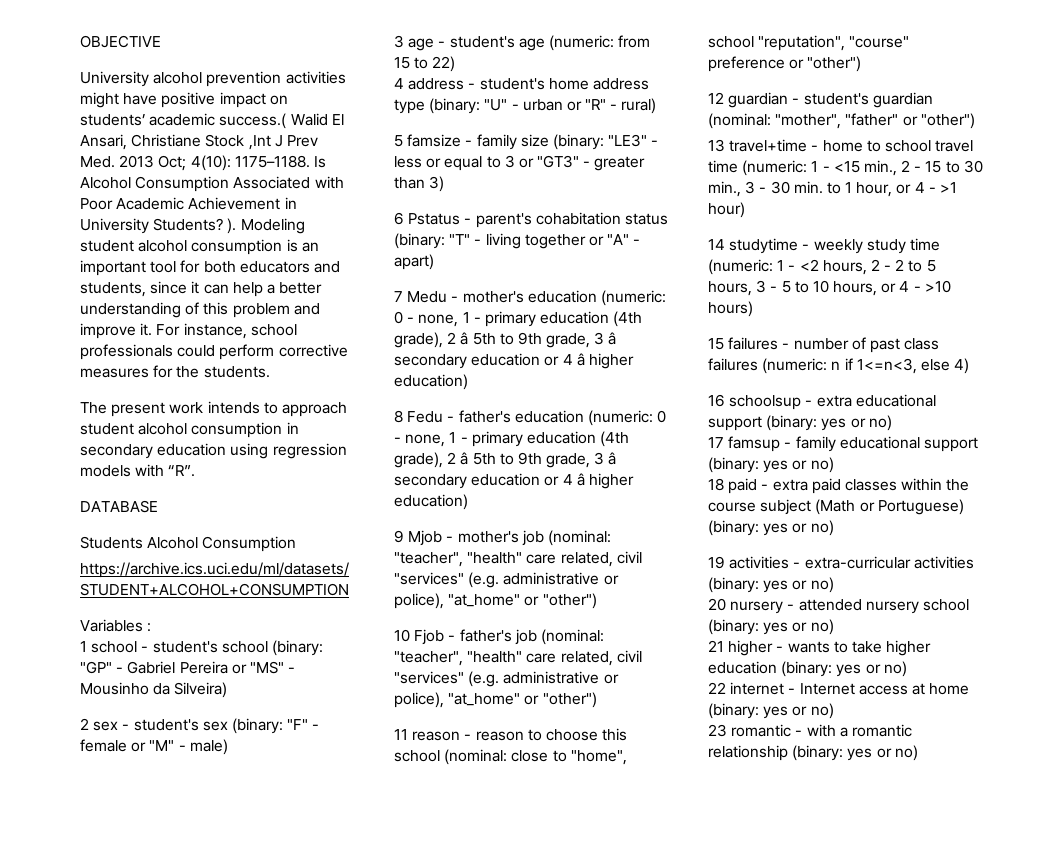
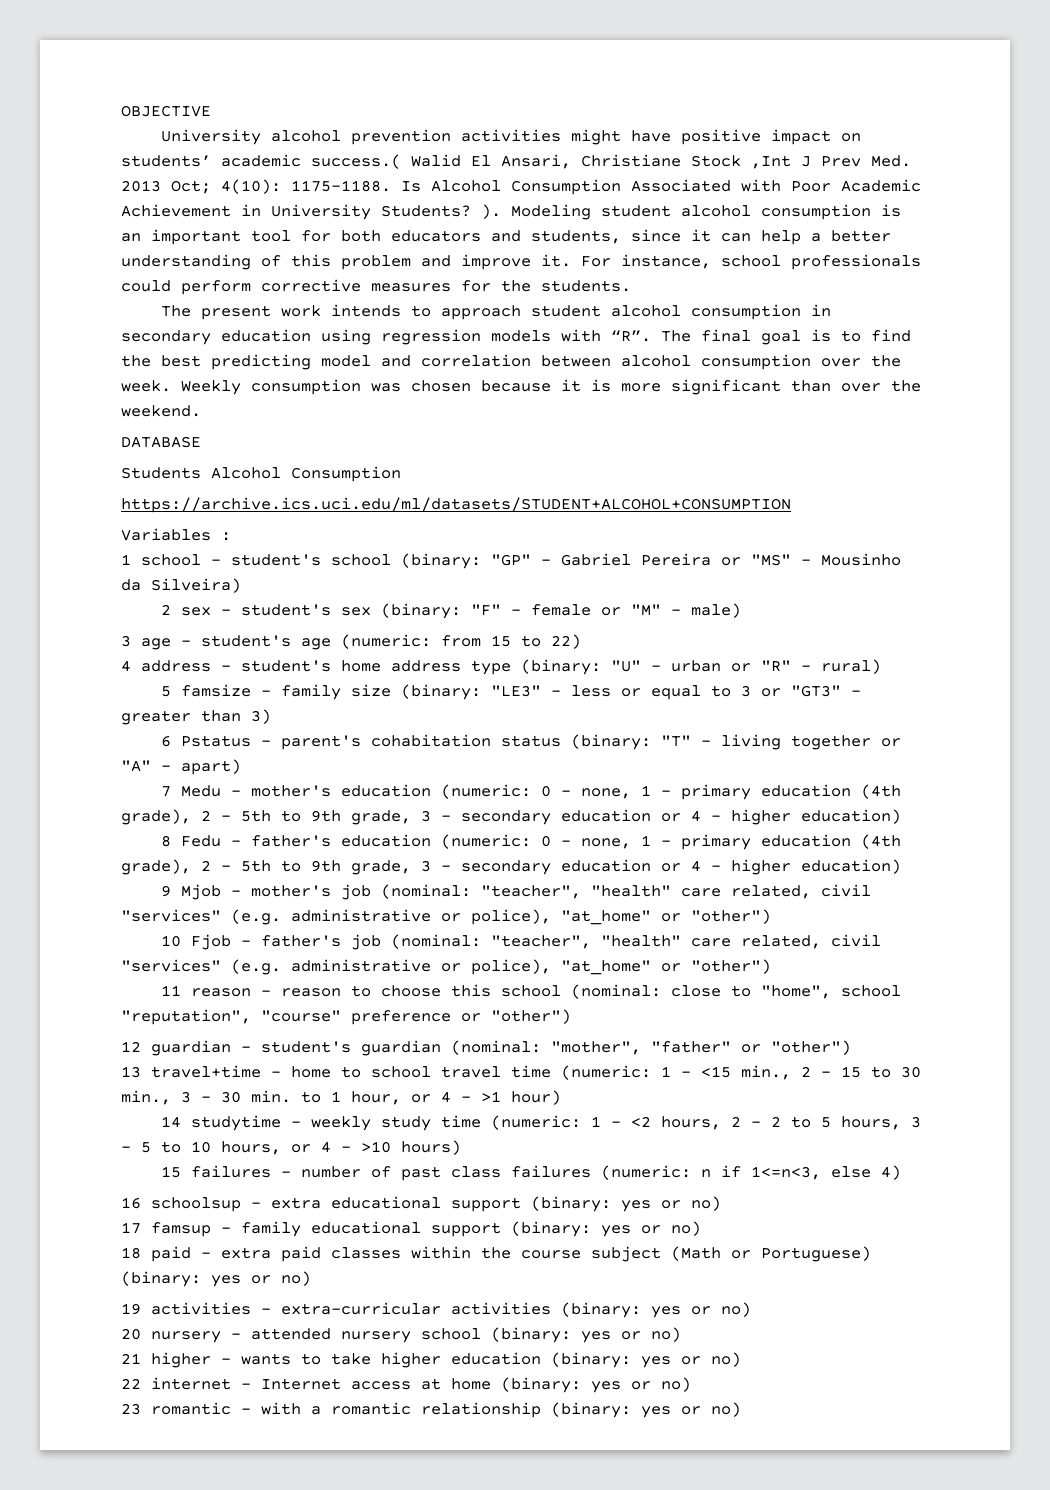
- The present work intends to approach student alcohol consumption in secondary education using regression models with “R”.
+ The present work intends to approach student alcohol consumption in secondary education using regression models with “R”. The final goal is to find the best predicting model and correlation between alcohol consumption over the week. Weekly consumption was chosen because it is more significant than over the weekend.
- 7 Medu - mother's education (numeric: 0 - none, 1 - primary education (4th grade), 2 â 5th to 9th grade, 3 â secondary education or 4 â higher education)
+ 7 Medu - mother's education (numeric: 0 - none, 1 - primary education (4th grade), 2 - 5th to 9th grade, 3 - secondary education or 4 - higher education)
- 8 Fedu - father's education (numeric: 0 - none, 1 - primary education (4th grade), 2 â 5th to 9th grade, 3 â secondary education or 4 â higher education)
+ 8 Fedu - father's education (numeric: 0 - none, 1 - primary education (4th grade), 2 - 5th to 9th grade, 3 - secondary education or 4 - higher education)

